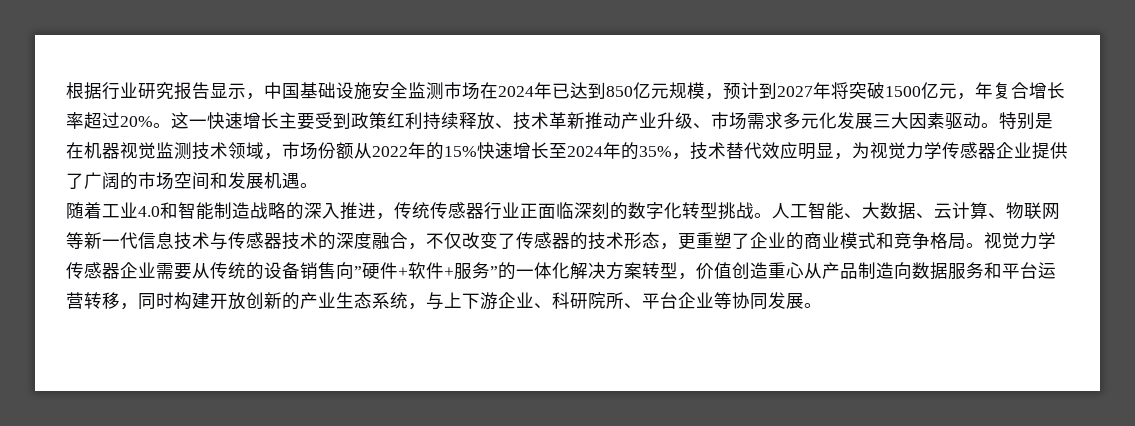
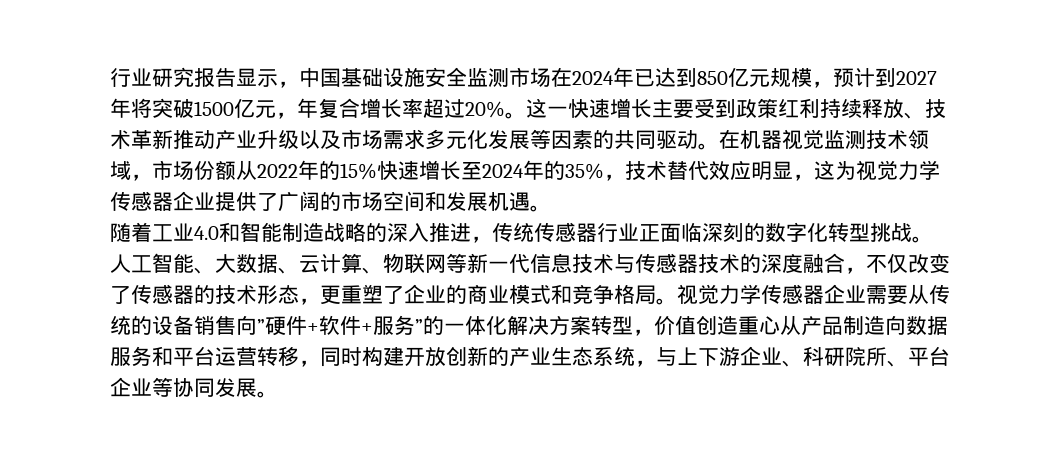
- 根据行业研究报告显示，中国基础设施安全监测市场在2024年已达到850亿元规模，预计到2027年将突破1500亿元，年复合增长率超过20%。
+ 行业研究报告显示，中国基础设施安全监测市场在2024年已达到850亿元规模，预计到2027年将突破1500亿元，年复合增长率超过20%。
- 这一快速增长主要受到政策红利持续释放、技术革新推动产业升级、市场需求多元化发展三大因素驱动。特别是在机器视觉监测技术领域，市场份额从2022年的15%快速增长至2024年的35%，技术替代效应明显，为视觉力学传感器企业提供了广阔的市场空间和发展机遇。
+ 这一快速增长主要受到政策红利持续释放、技术革新推动产业升级以及市场需求多元化发展等因素的共同驱动。在机器视觉监测技术领域，市场份额从2022年的15%快速增长至2024年的35%，技术替代效应明显，这为视觉力学传感器企业提供了广阔的市场空间和发展机遇。

